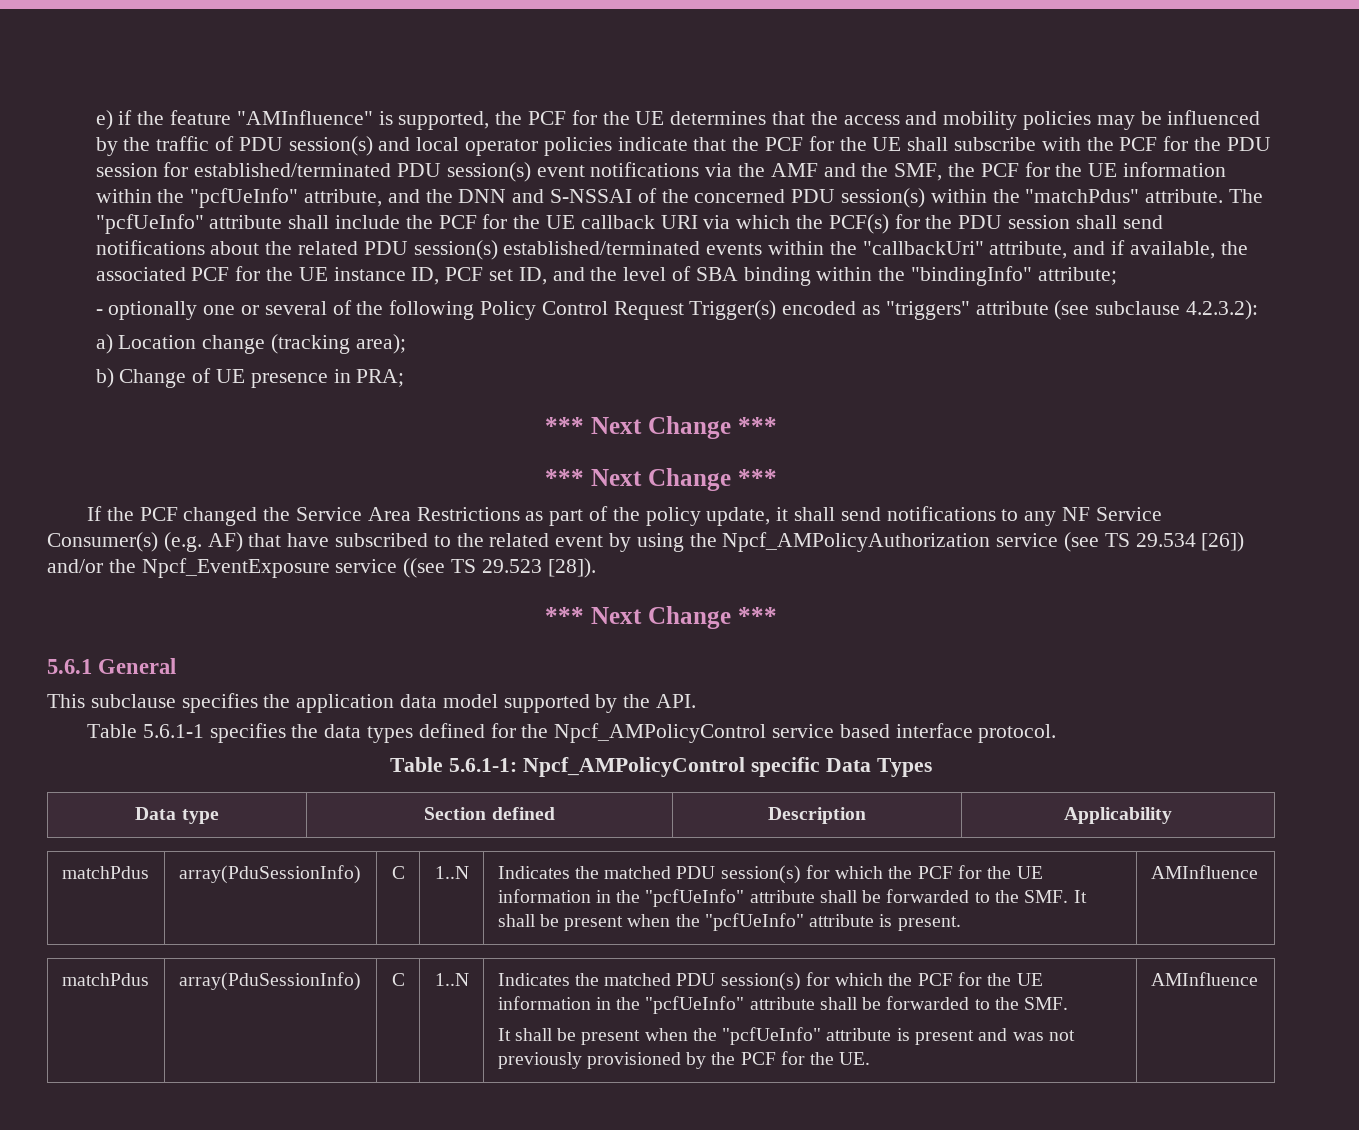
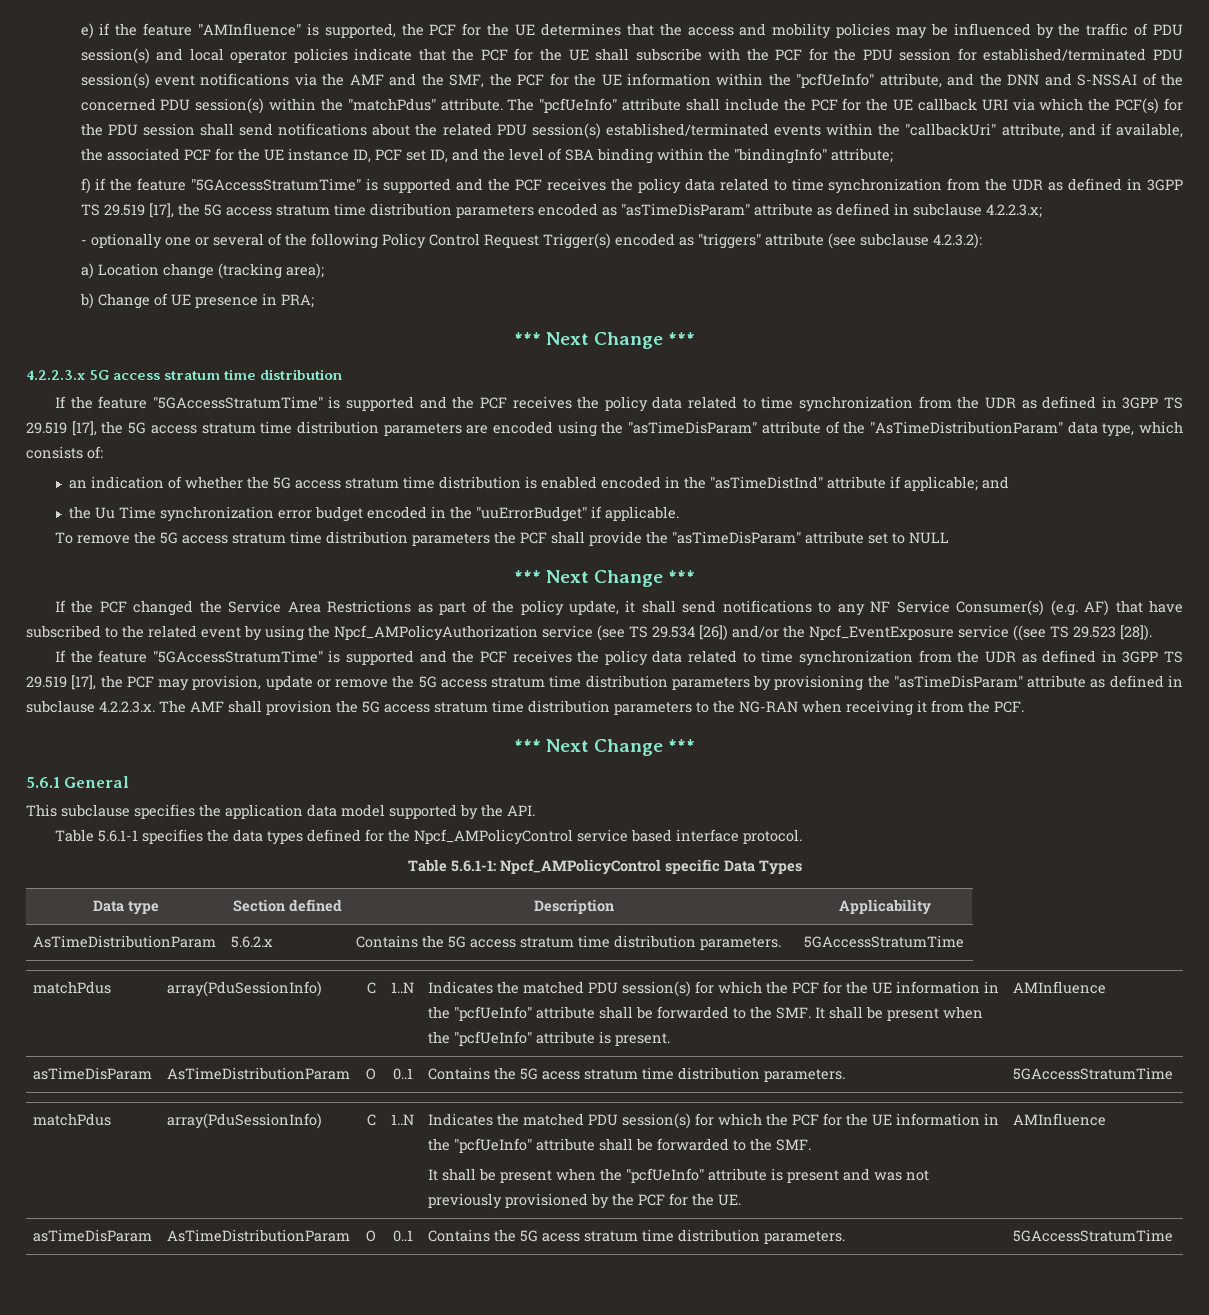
+ f) if the feature "5GAccessStratumTime" is supported and the PCF receives the policy data related to time synchronization from the UDR as defined in 3GPP TS 29.519 [17], the 5G access stratum time distribution parameters encoded as "asTimeDisParam" attribute as defined in subclause 4.2.2.3.x;
+ 4.2.2.3.x 5G access stratum time distribution
+ If the feature "5GAccessStratumTime" is supported and the PCF receives the policy data related to time synchronization from the UDR as defined in 3GPP TS 29.519 [17], the 5G access stratum time distribution parameters are encoded using the "asTimeDisParam" attribute of the "AsTimeDistributionParam" data type, which consists of:
+ an indication of whether the 5G access stratum time distribution is enabled encoded in the "asTimeDistInd" attribute if applicable; and
+ the Uu Time synchronization error budget encoded in the "uuErrorBudget" if applicable.
+ To remove the 5G access stratum time distribution parameters the PCF shall provide the "asTimeDisParam" attribute set to NULL
+ If the feature "5GAccessStratumTime" is supported and the PCF receives the policy data related to time synchronization from the UDR as defined in 3GPP TS 29.519 [17], the PCF may provision, update or remove the 5G access stratum time distribution parameters by provisioning the "asTimeDisParam" attribute as defined in subclause 4.2.2.3.x. The AMF shall provision the 5G access stratum time distribution parameters to the NG-RAN when receiving it from the PCF.
+ AsTimeDistributionParam | 5.6.2.x | Contains the 5G access stratum time distribution parameters. | 5GAccessStratumTime
  matchPdus | array(PduSessionInfo) | C | 1..N | Indicates the matched PDU session(s) for which the PCF for the UE information in the "pcfUeInfo" attribute shall be forwarded to the SMF. It shall be present when the "pcfUeInfo" attribute is present. | AMInfluence
+ asTimeDisParam | AsTimeDistributionParam | O | 0..1 | Contains the 5G acess stratum time distribution parameters. | 5GAccessStratumTime
  It shall be present when the "pcfUeInfo" attribute is present and was not previously provisioned by the PCF for the UE. | AMInfluence
+ asTimeDisParam | AsTimeDistributionParam | O | 0..1 | Contains the 5G acess stratum time distribution parameters. | 5GAccessStratumTime

